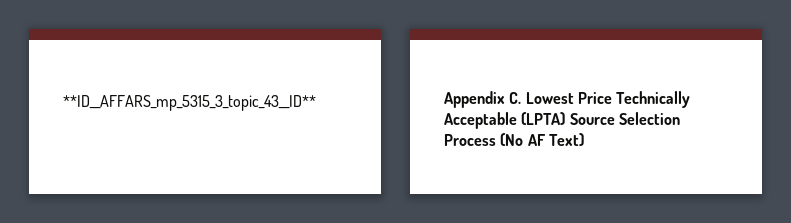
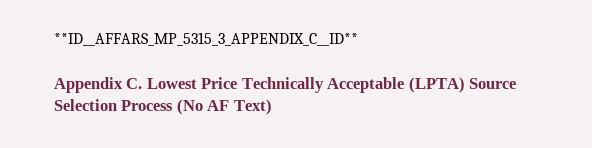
- **ID__AFFARS_mp_5315_3_topic_43__ID**
+ **ID__AFFARS_MP_5315_3_APPENDIX_C__ID**

